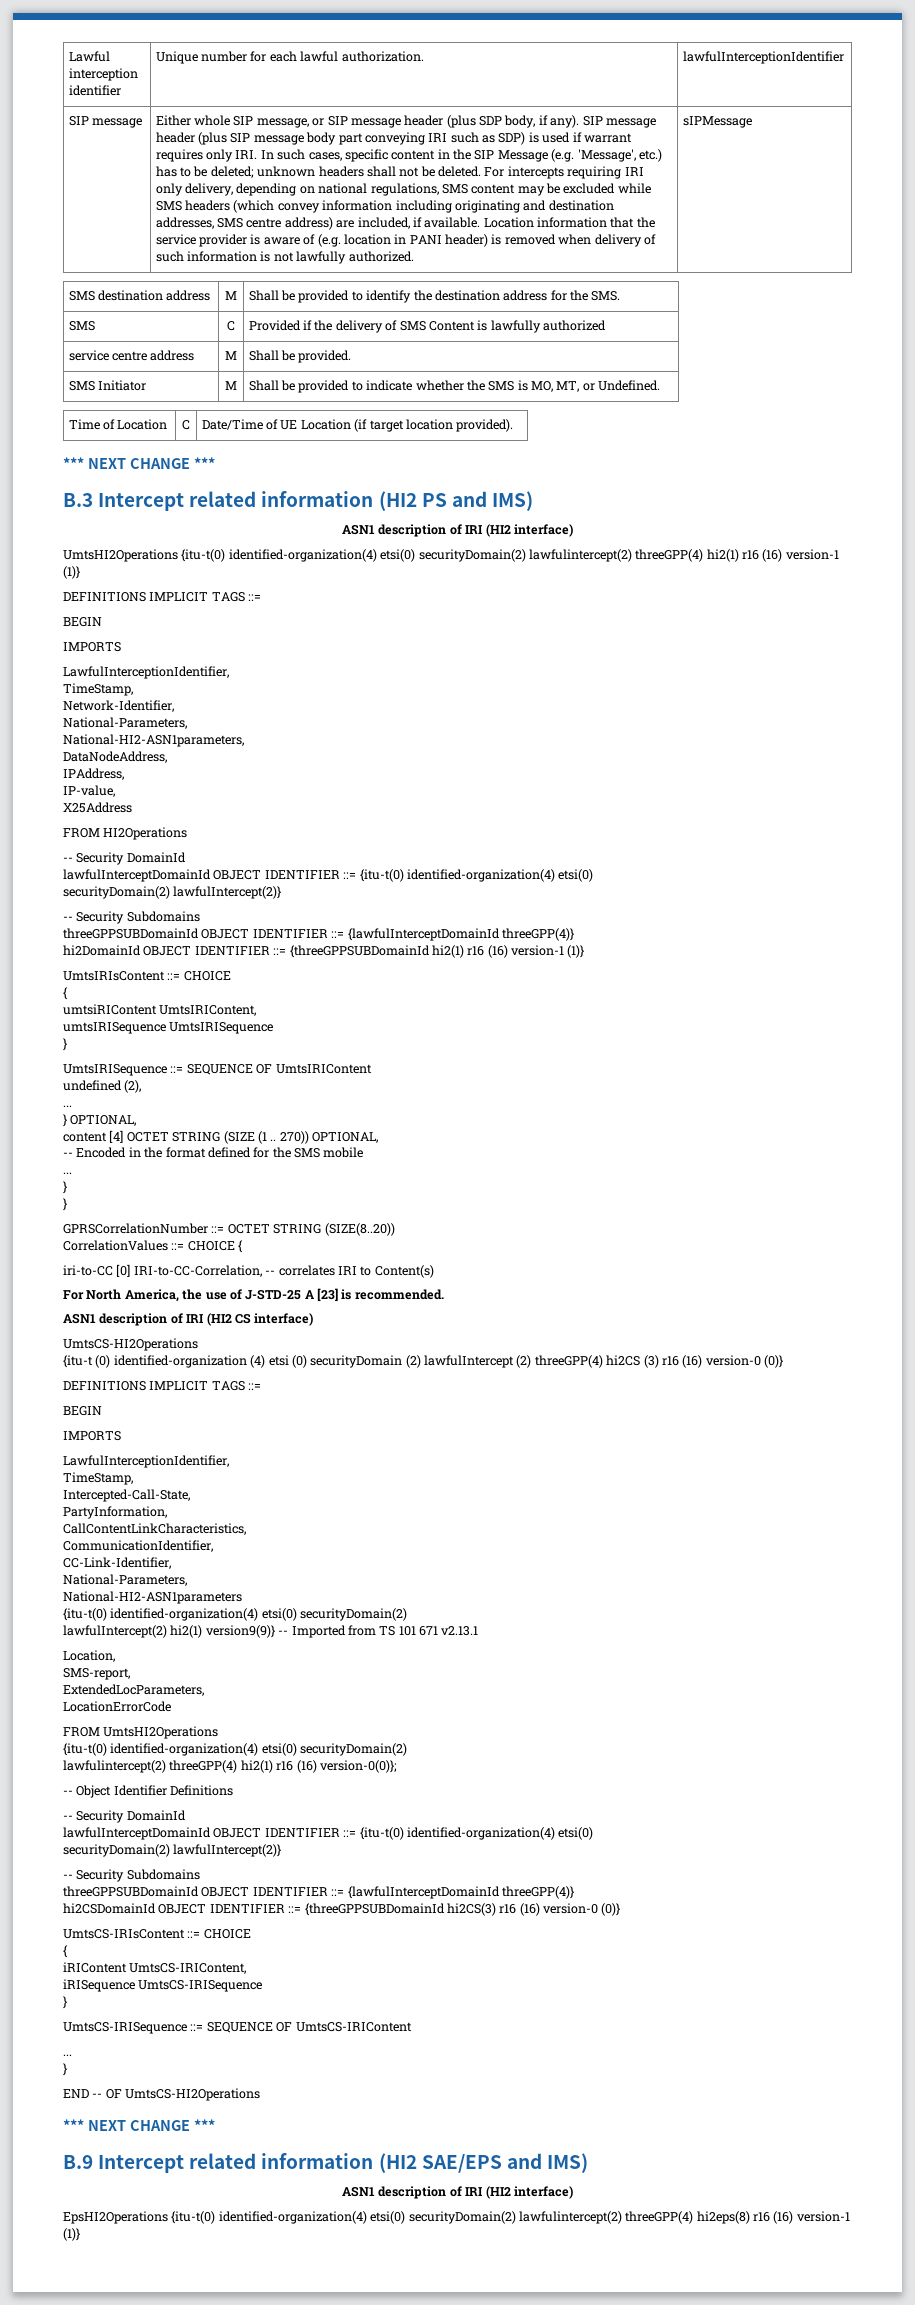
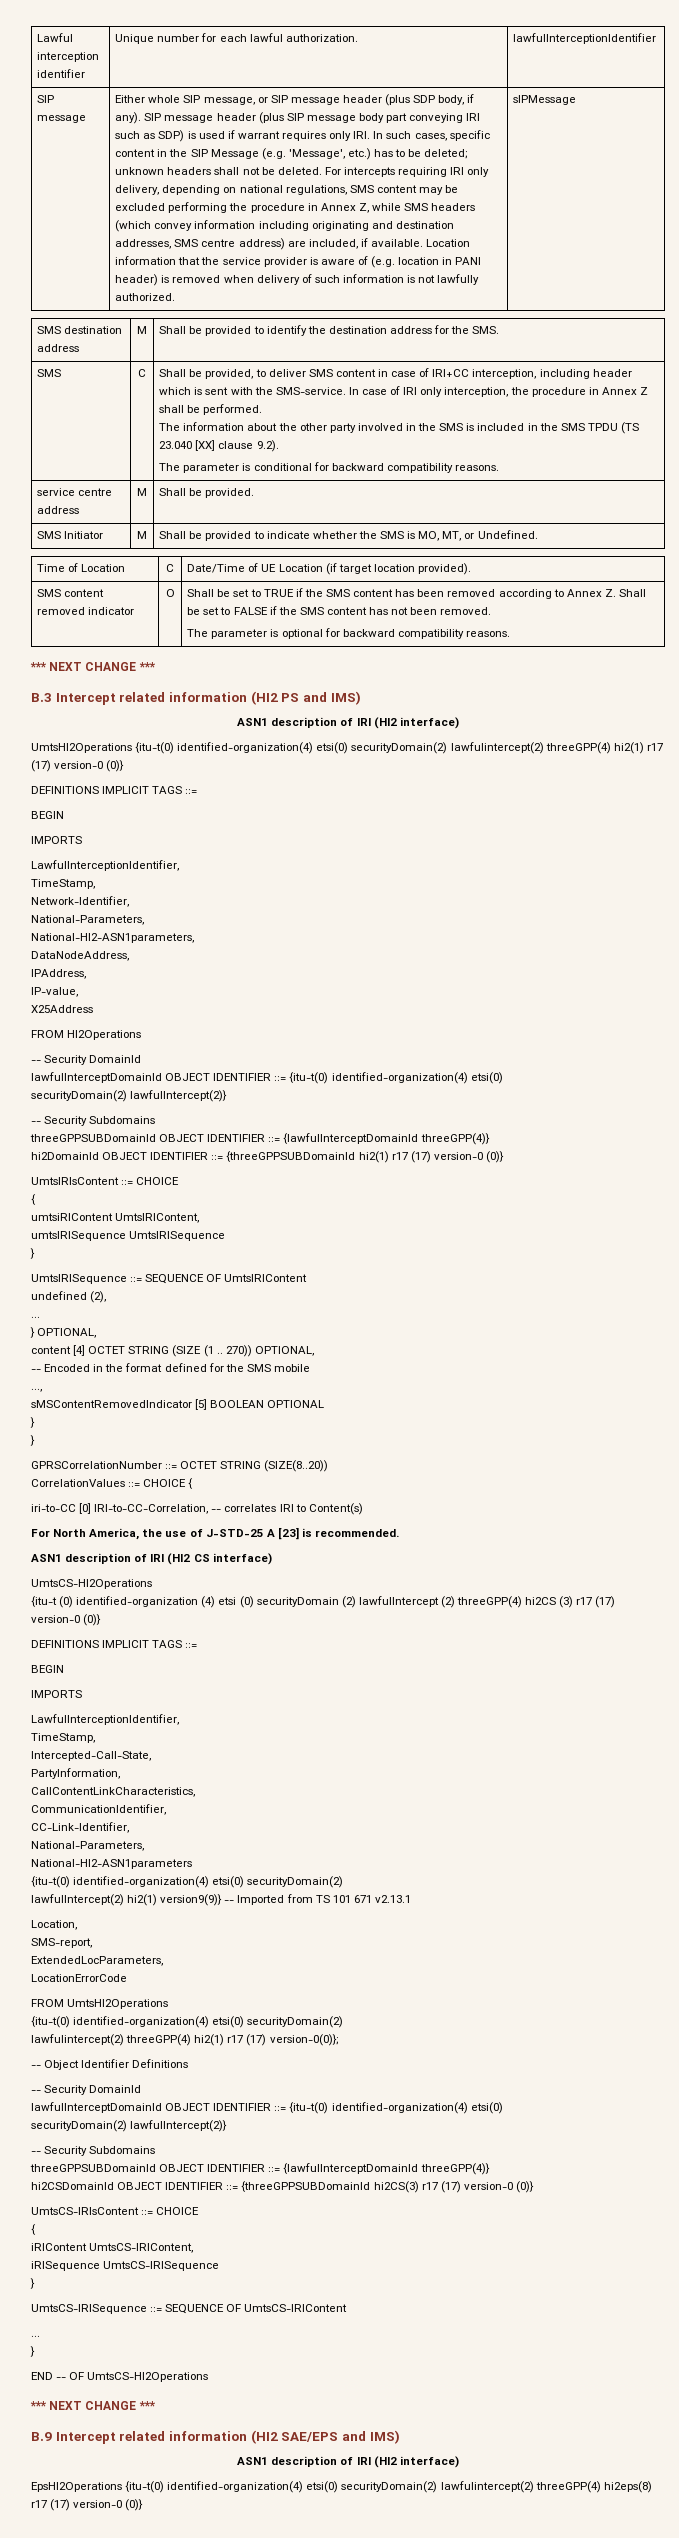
- For intercepts requiring IRI only delivery, depending on national regulations, SMS content may be excluded while SMS headers (which convey information including originating and destination addresses, SMS centre address) are included, if available.
+ For intercepts requiring IRI only delivery, depending on national regulations, SMS content may be excluded performing the procedure in Annex Z, while SMS headers (which convey information including originating and destination addresses, SMS centre address) are included, if available.
- Provided if the delivery of SMS Content is lawfully authorized
+ Shall be provided, to deliver SMS content in case of IRI+CC interception, including header which is sent with the SMS-service. In case of IRI only interception, the procedure in Annex Z shall be performed.
+ The information about the other party involved in the SMS is included in the SMS TPDU (TS 23.040 [XX] clause 9.2).
+ The parameter is conditional for backward compatibility reasons.
+ SMS content removed indicator | O | Shall be set to TRUE if the SMS content has been removed according to Annex Z. Shall be set to FALSE if the SMS content has not been removed.
+ The parameter is optional for backward compatibility reasons.
- UmtsHI2Operations {itu-t(0) identified-organization(4) etsi(0) securityDomain(2) lawfulintercept(2) threeGPP(4) hi2(1) r16 (16) version-1 (1)}
+ UmtsHI2Operations {itu-t(0) identified-organization(4) etsi(0) securityDomain(2) lawfulintercept(2) threeGPP(4) hi2(1) r17 (17) version-0 (0)}
- hi2DomainId OBJECT IDENTIFIER ::= {threeGPPSUBDomainId hi2(1) r16 (16) version-1 (1)}
+ hi2DomainId OBJECT IDENTIFIER ::= {threeGPPSUBDomainId hi2(1) r17 (17) version-0 (0)}
  -- Encoded in the format defined for the SMS mobile
- ...
+ ...,
+ sMSContentRemovedIndicator [5] BOOLEAN OPTIONAL
- {itu-t (0) identified-organization (4) etsi (0) securityDomain (2) lawfulIntercept (2) threeGPP(4) hi2CS (3) r16 (16) version-0 (0)}
+ {itu-t (0) identified-organization (4) etsi (0) securityDomain (2) lawfulIntercept (2) threeGPP(4) hi2CS (3) r17 (17) version-0 (0)}
- lawfulintercept(2) threeGPP(4) hi2(1) r16 (16) version-0(0)};
+ lawfulintercept(2) threeGPP(4) hi2(1) r17 (17) version-0(0)};
- hi2CSDomainId OBJECT IDENTIFIER ::= {threeGPPSUBDomainId hi2CS(3) r16 (16) version-0 (0)}
+ hi2CSDomainId OBJECT IDENTIFIER ::= {threeGPPSUBDomainId hi2CS(3) r17 (17) version-0 (0)}
- EpsHI2Operations {itu-t(0) identified-organization(4) etsi(0) securityDomain(2) lawfulintercept(2) threeGPP(4) hi2eps(8) r16 (16) version-1 (1)}
+ EpsHI2Operations {itu-t(0) identified-organization(4) etsi(0) securityDomain(2) lawfulintercept(2) threeGPP(4) hi2eps(8) r17 (17) version-0 (0)}

